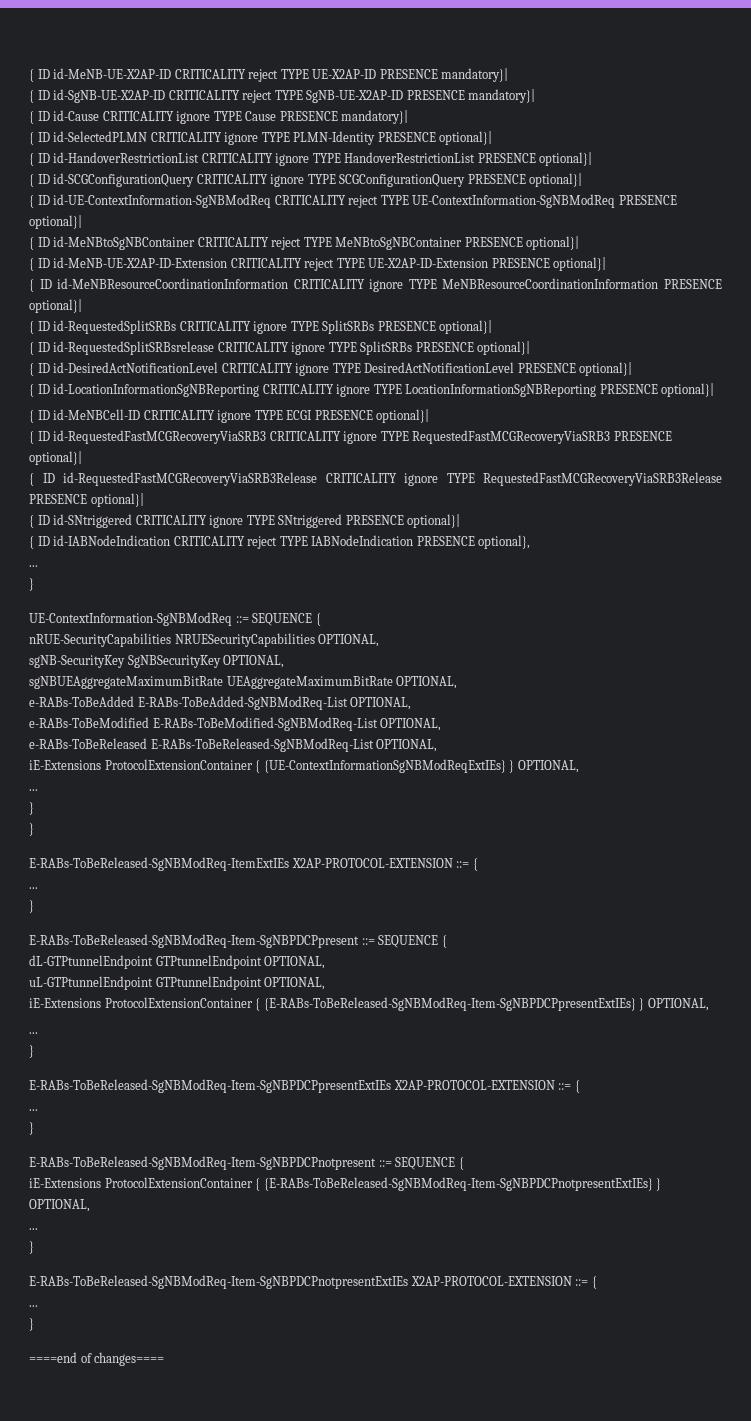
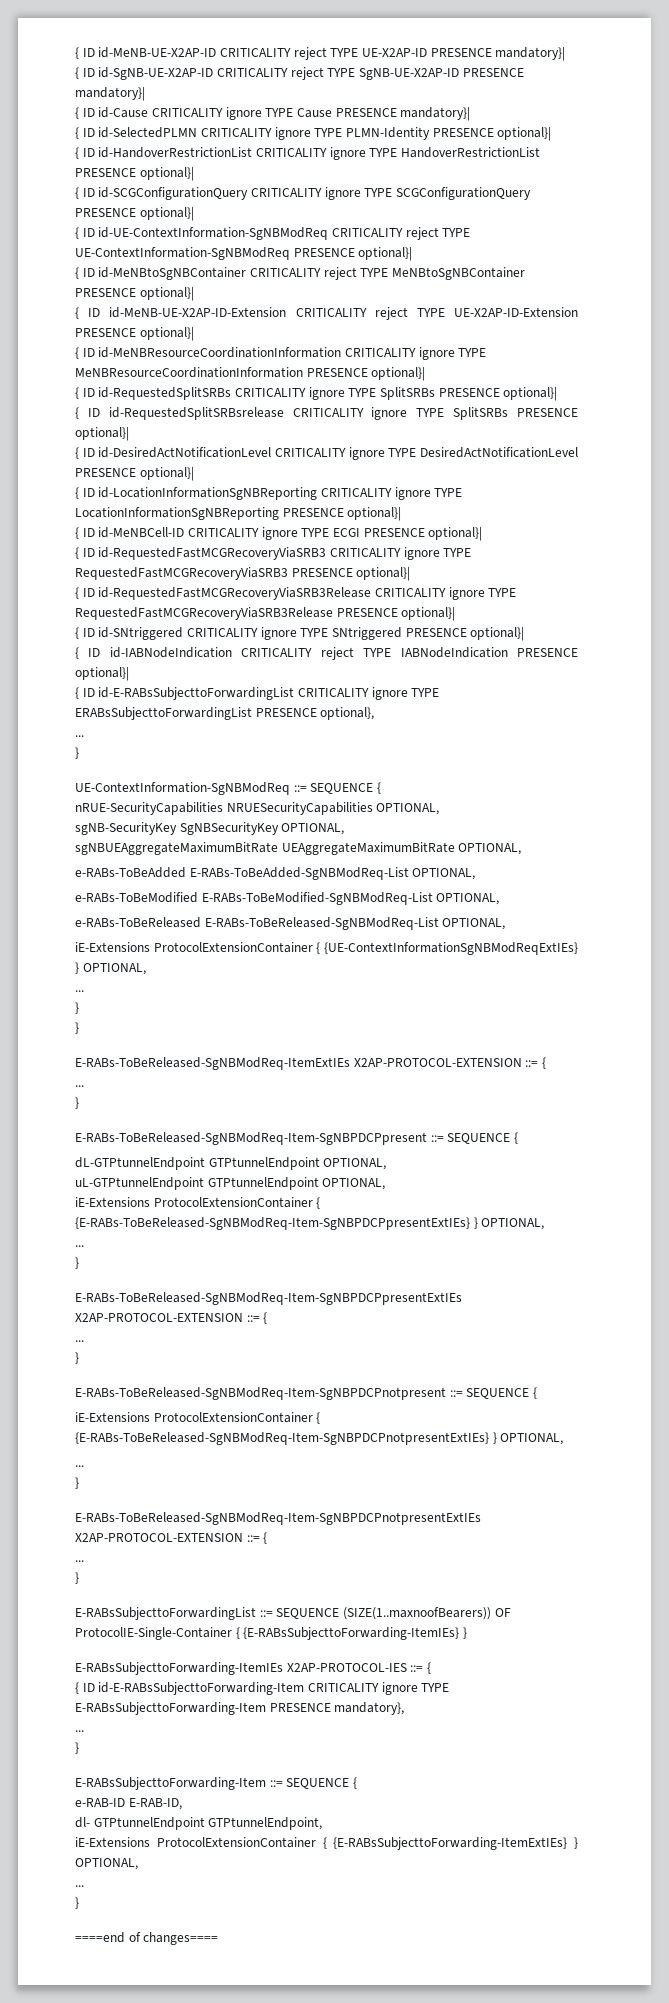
- { ID id-IABNodeIndication CRITICALITY reject TYPE IABNodeIndication PRESENCE optional},
+ { ID id-IABNodeIndication CRITICALITY reject TYPE IABNodeIndication PRESENCE optional}|
+ { ID id-E-RABsSubjecttoForwardingList CRITICALITY ignore TYPE ERABsSubjecttoForwardingList PRESENCE optional},
+ E-RABsSubjecttoForwardingList ::= SEQUENCE (SIZE(1..maxnoofBearers)) OF ProtocolIE-Single-Container { {E-RABsSubjecttoForwarding-ItemIEs} }
+ E-RABsSubjecttoForwarding-ItemIEs X2AP-PROTOCOL-IES ::= {
+ { ID id-E-RABsSubjecttoForwarding-Item CRITICALITY ignore TYPE E-RABsSubjecttoForwarding-Item PRESENCE mandatory},
+ ...
+ }
+ E-RABsSubjecttoForwarding-Item ::= SEQUENCE {
+ e-RAB-ID E-RAB-ID,
+ dl- GTPtunnelEndpoint GTPtunnelEndpoint,
+ iE-Extensions ProtocolExtensionContainer { {E-RABsSubjecttoForwarding-ItemExtIEs} } OPTIONAL,
+ ...
+ }

